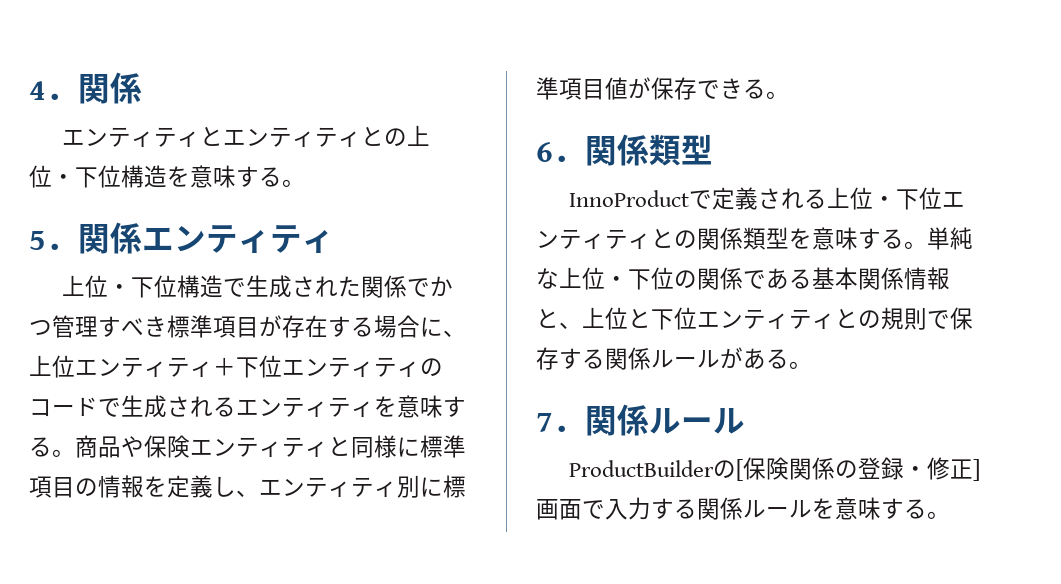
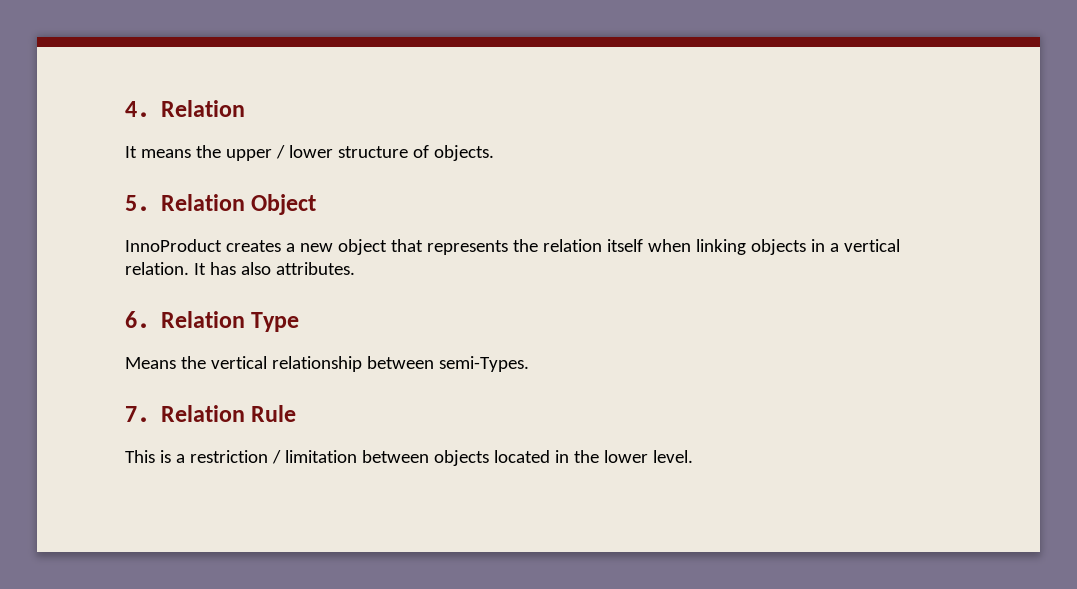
- 4．関係
- エンティティとエンティティとの上位・下位構造を意味する。
- 5．関係エンティティ
- 上位・下位構造で生成された関係でかつ管理すべき標準項目が存在する場合に、上位エンティティ＋下位エンティティのコードで生成されるエンティティを意味する。商品や保険エンティティと同様に標準項目の情報を定義し、エンティティ別に標準項目値が保存できる。
- 6．関係類型
- InnoProductで定義される上位・下位エンティティとの関係類型を意味する。単純な上位・下位の関係である基本関係情報と、上位と下位エンティティとの規則で保存する関係ルールがある。
- 7．関係ルール
- ProductBuilderの[保険関係の登録・修正]画面で入力する関係ルールを意味する。
+ 4．Relation
+ It means the upper / lower structure of objects.
+ 5．Relation Object
+ InnoProduct creates a new object that represents the relation itself when linking objects in a vertical relation. It has also attributes.
+ 6．Relation Type
+ Means the vertical relationship between semi-Types.
+ 7．Relation Rule
+ This is a restriction / limitation between objects located in the lower level.

